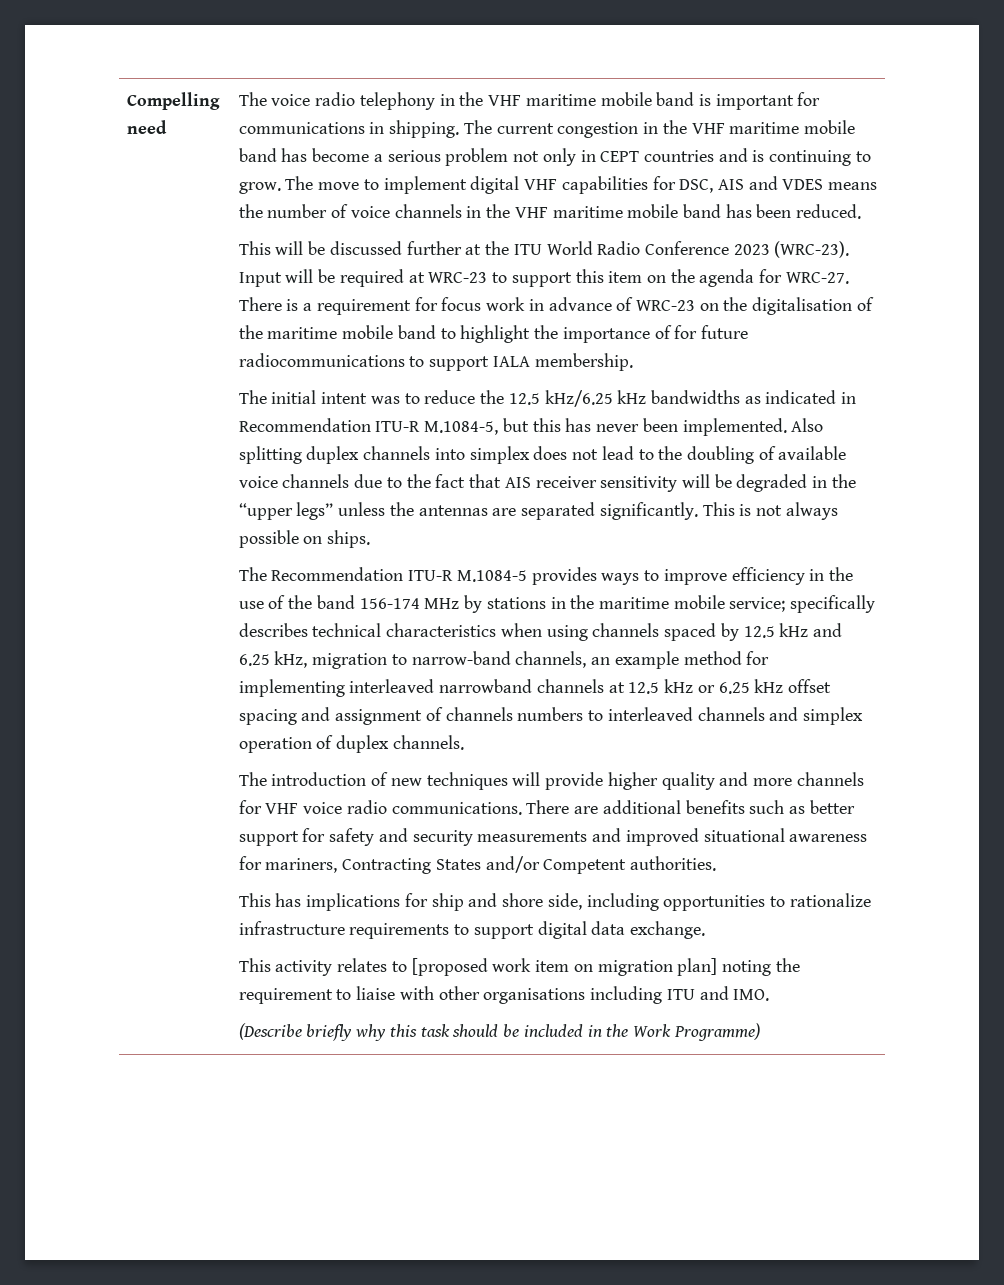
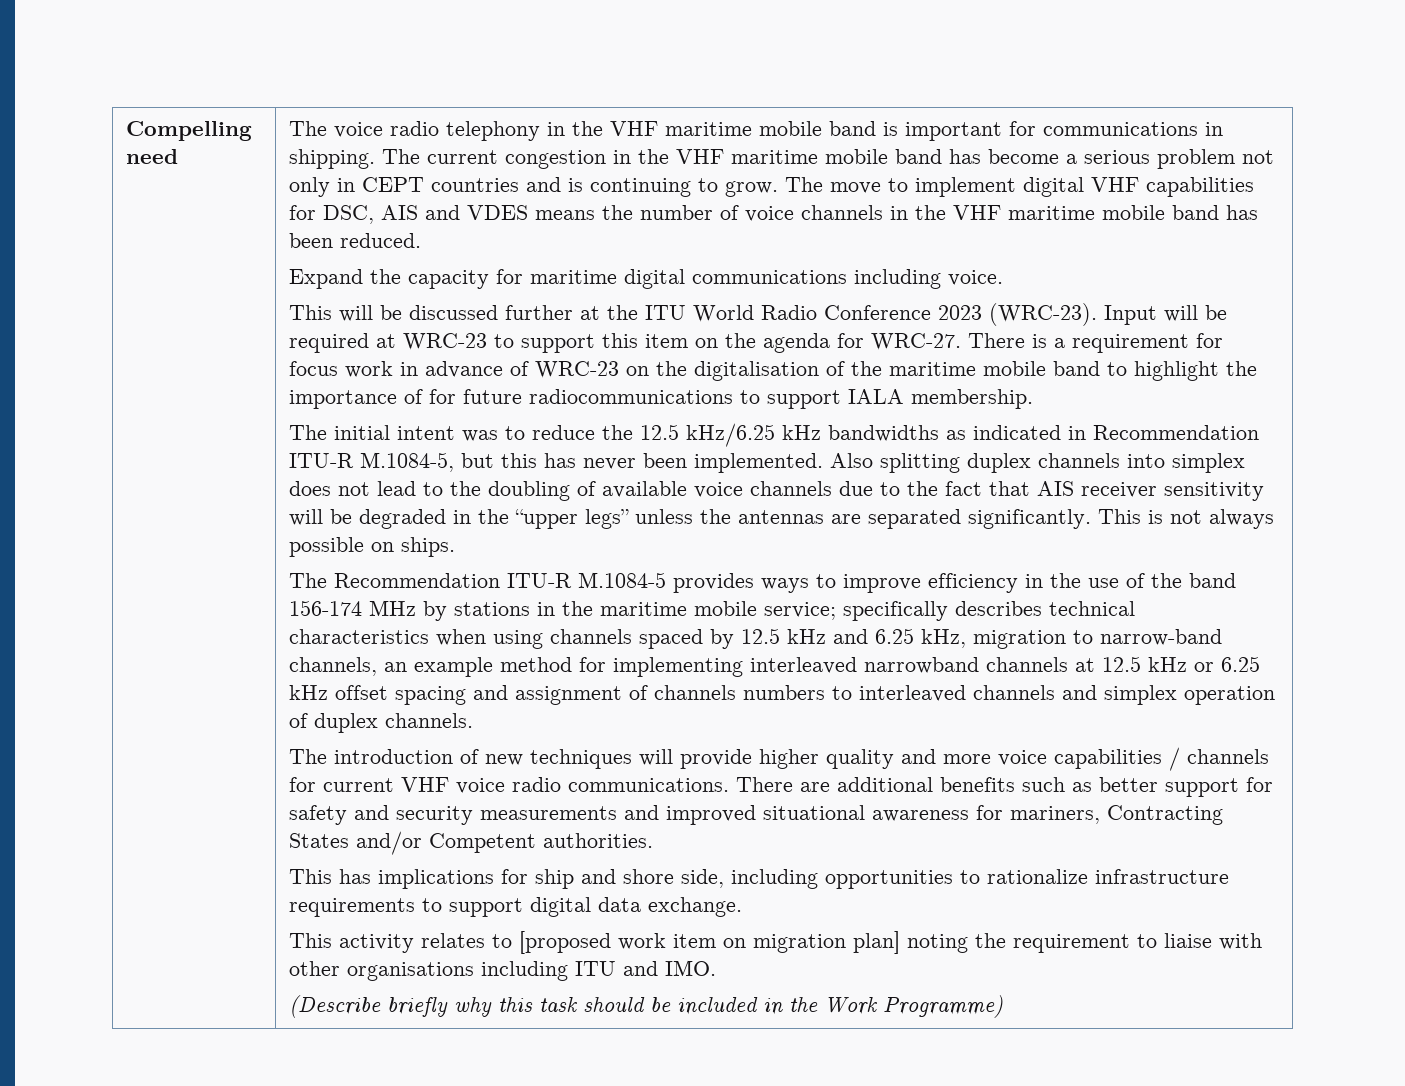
+ Expand the capacity for maritime digital communications including voice.
- The introduction of new techniques will provide higher quality and more channels for VHF voice radio communications.
+ The introduction of new techniques will provide higher quality and more voice capabilities / channels for current VHF voice radio communications.

